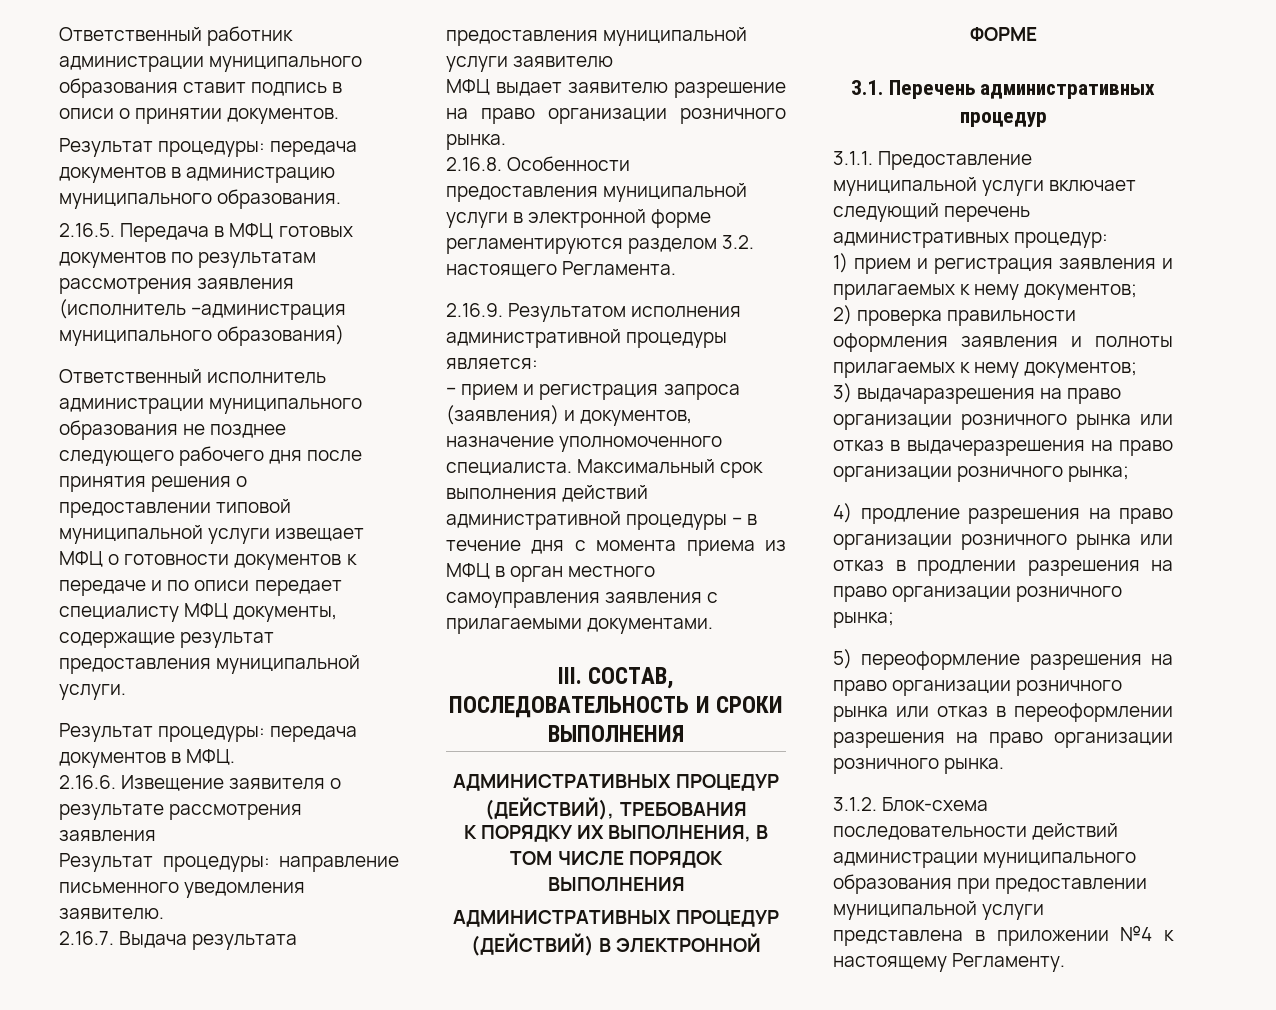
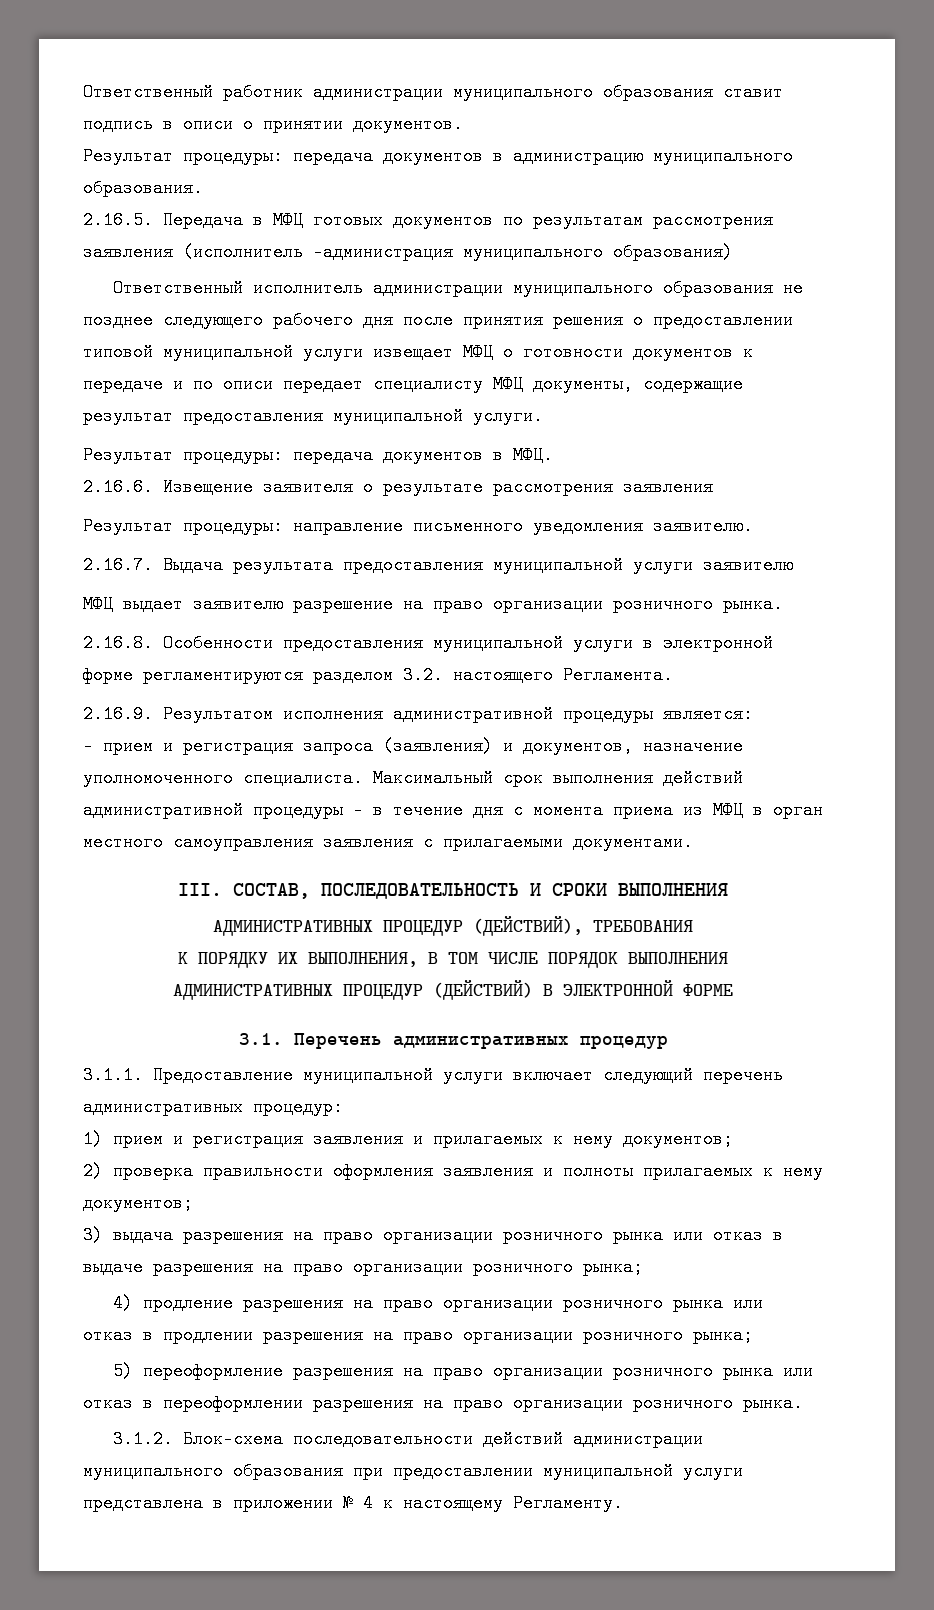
- 3) выдачаразрешения на право организации розничного рынка или отказ в выдачеразрешения на право организации розничного рынка;
+ 3) выдача разрешения на право организации розничного рынка или отказ в выдаче разрешения на право организации розничного рынка;
- 3.1.2. Блок-схема последовательности действий администрации муниципального образования при предоставлении муниципальной услуги представлена в приложении №4 к настоящему Регламенту.
+ 3.1.2. Блок-схема последовательности действий администрации муниципального образования при предоставлении муниципальной услуги представлена в приложении № 4 к настоящему Регламенту.

